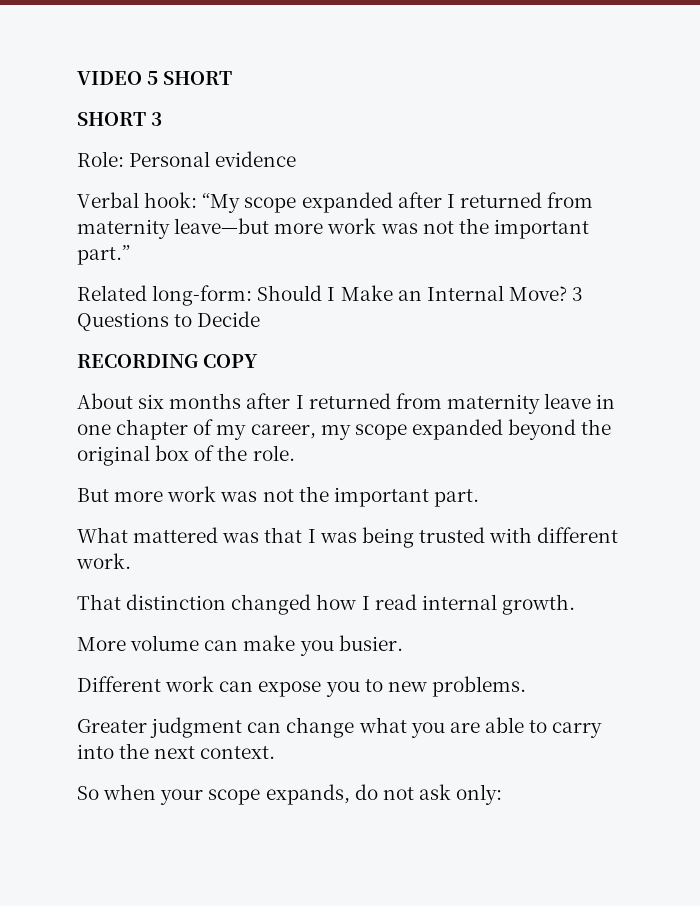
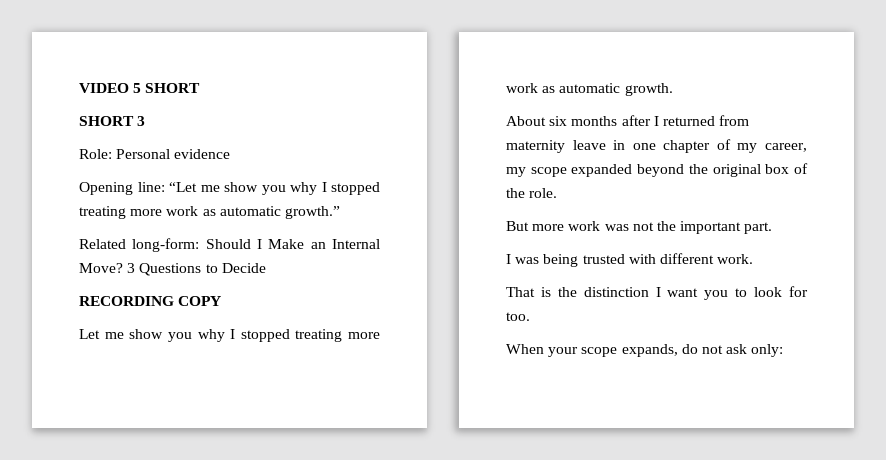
- Verbal hook: “My scope expanded after I returned from maternity leave—but more work was not the important part.”
+ Opening line: “Let me show you why I stopped treating more work as automatic growth.”
+ Let me show you why I stopped treating more work as automatic growth.
- What mattered was that I was being trusted with different work.
+ I was being trusted with different work.
- That distinction changed how I read internal growth.
- More volume can make you busier.
- Different work can expose you to new problems.
- Greater judgment can change what you are able to carry into the next context.
- So when your scope expands, do not ask only:
+ That is the distinction I want you to look for too.
+ When your scope expands, do not ask only:

